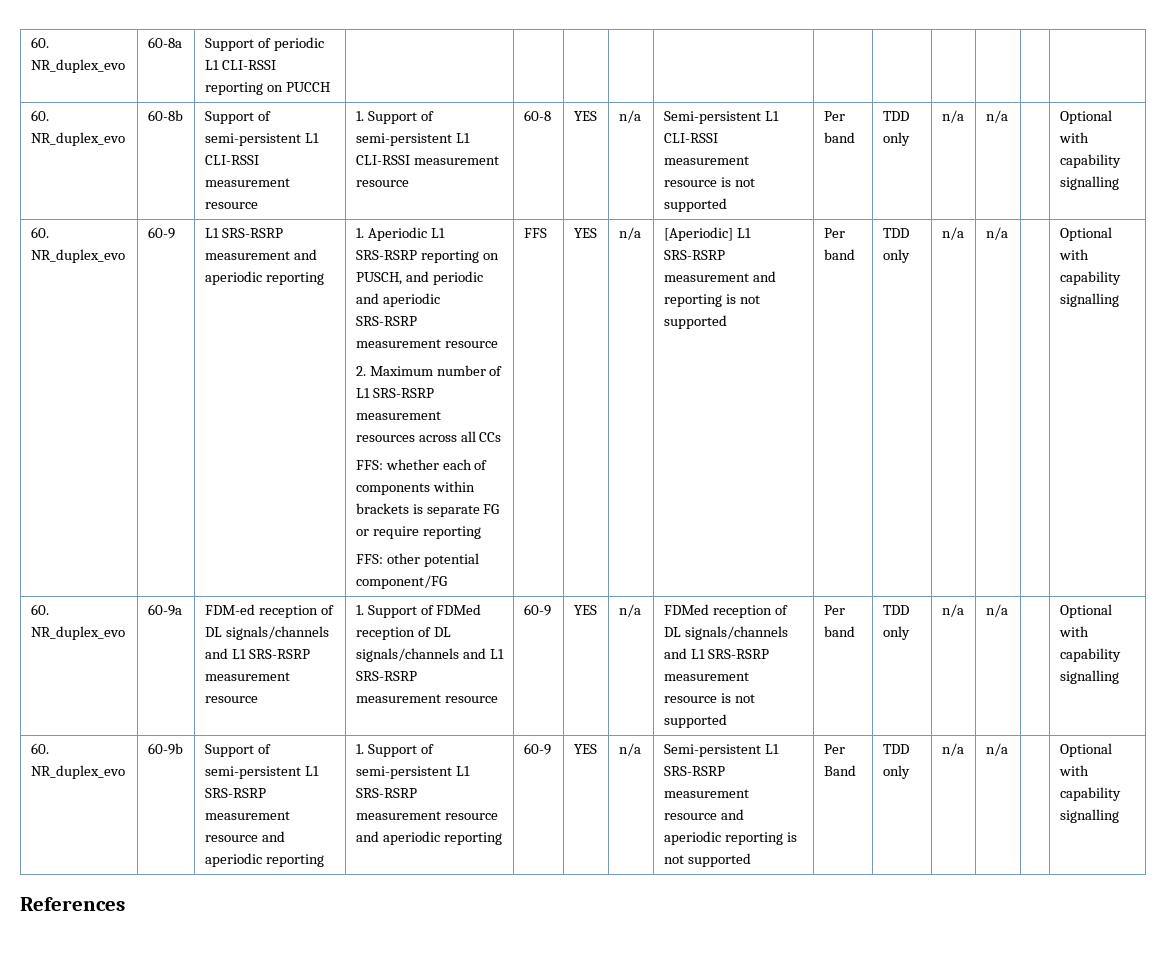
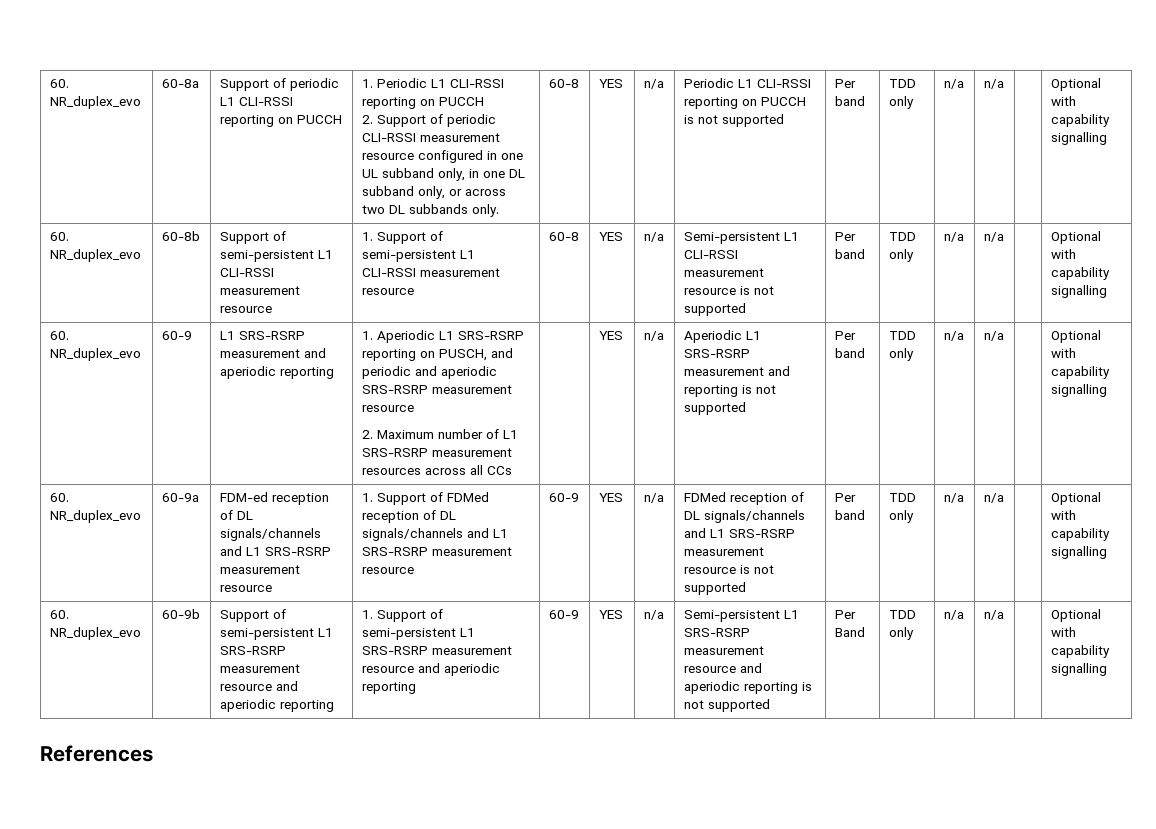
+ 1. Periodic L1 CLI-RSSI reporting on PUCCH
+ 2. Support of periodic CLI-RSSI measurement resource configured in one UL subband only, in one DL subband only, or across two DL subbands only. | 60-8 | YES | n/a | Periodic L1 CLI-RSSI reporting on PUCCH is not supported | Per band | TDD only | n/a | n/a | | Optional with capability signalling
- FFS: whether each of components within brackets is separate FG or require reporting
- FFS: other potential component/FG | FFS | YES | n/a | [Aperiodic] L1 SRS-RSRP measurement and reporting is not supported
+ YES | n/a | Aperiodic L1 SRS-RSRP measurement and reporting is not supported

